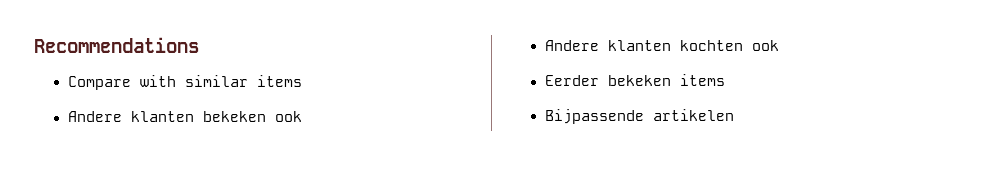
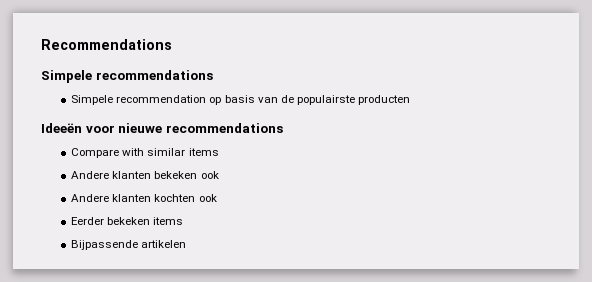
+ Simpele recommendations
+ Simpele recommendation op basis van de populairste producten
+ Ideeën voor nieuwe recommendations

